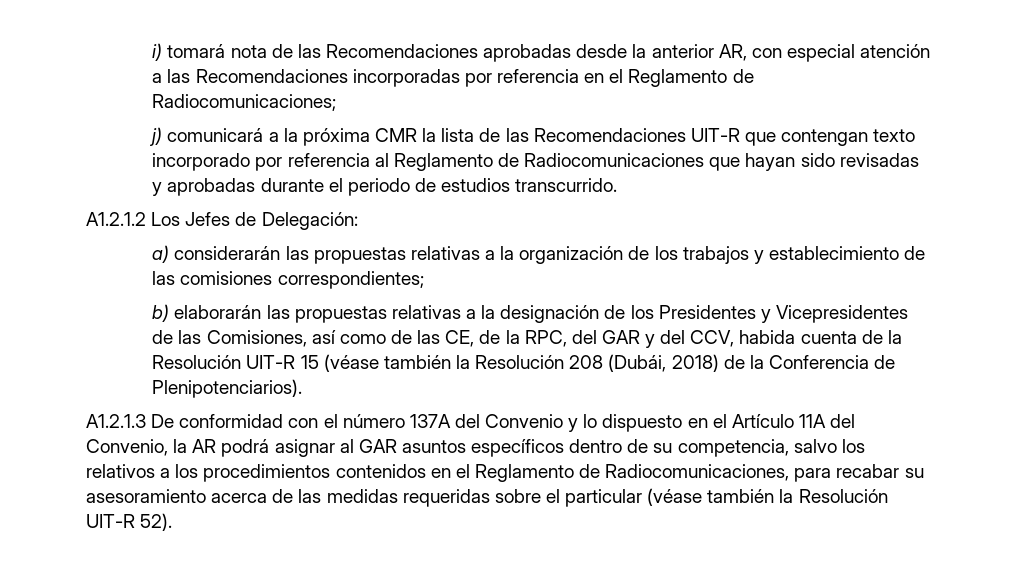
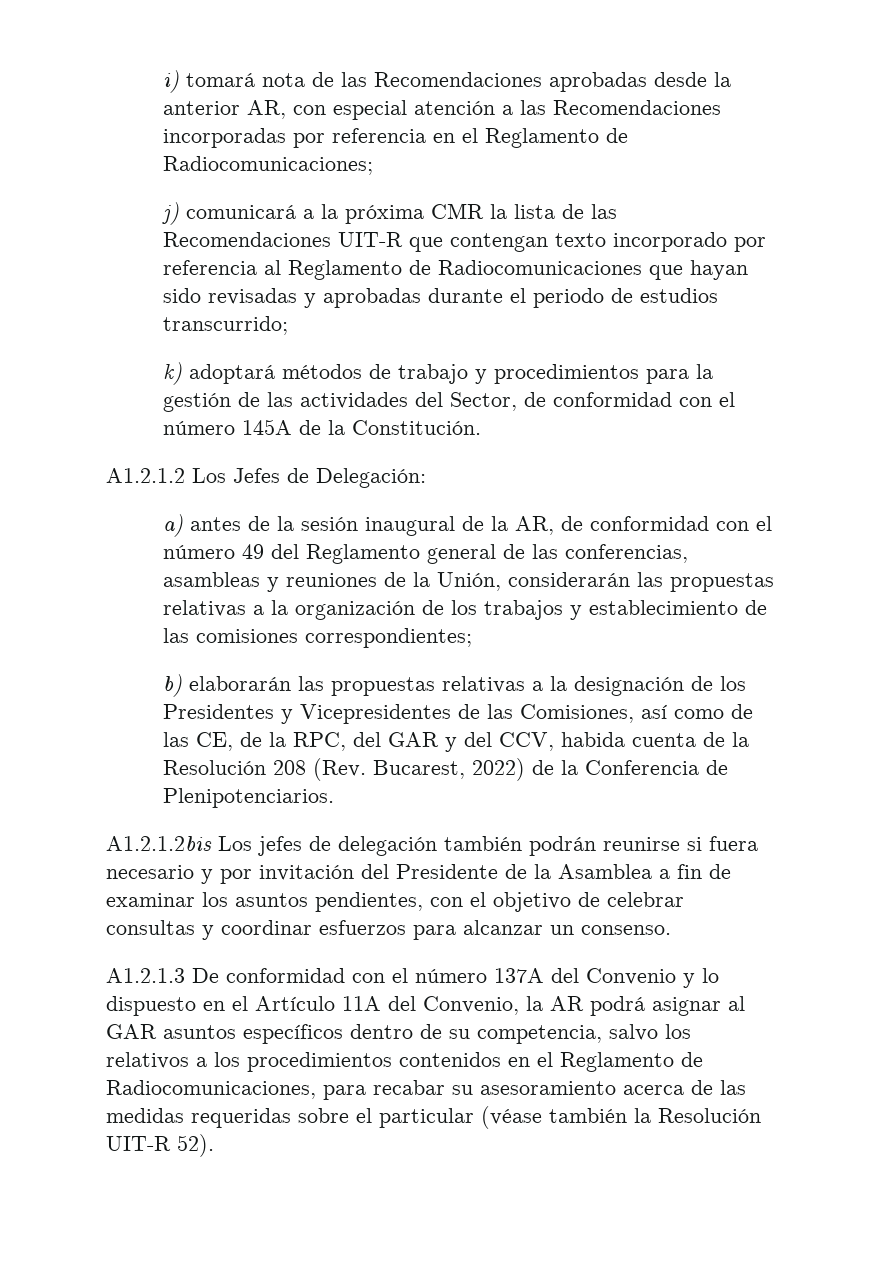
- j) comunicará a la próxima CMR la lista de las Recomendaciones UIT-R que contengan texto incorporado por referencia al Reglamento de Radiocomunicaciones que hayan sido revisadas y aprobadas durante el periodo de estudios transcurrido.
+ j) comunicará a la próxima CMR la lista de las Recomendaciones UIT-R que contengan texto incorporado por referencia al Reglamento de Radiocomunicaciones que hayan sido revisadas y aprobadas durante el periodo de estudios transcurrido;
+ k) adoptará métodos de trabajo y procedimientos para la gestión de las actividades del Sector, de conformidad con el número 145A de la Constitución.
- a) considerarán las propuestas relativas a la organización de los trabajos y establecimiento de las comisiones correspondientes;
+ a) antes de la sesión inaugural de la AR, de conformidad con el número 49 del Reglamento general de las conferencias, asambleas y reuniones de la Unión, considerarán las propuestas relativas a la organización de los trabajos y establecimiento de las comisiones correspondientes;
- b) elaborarán las propuestas relativas a la designación de los Presidentes y Vicepresidentes de las Comisiones, así como de las CE, de la RPC, del GAR y del CCV, habida cuenta de la Resolución UIT-R 15 (véase también la Resolución 208 (Dubái, 2018) de la Conferencia de Plenipotenciarios).
+ b) elaborarán las propuestas relativas a la designación de los Presidentes y Vicepresidentes de las Comisiones, así como de las CE, de la RPC, del GAR y del CCV, habida cuenta de la Resolución 208 (Rev. Bucarest, 2022) de la Conferencia de Plenipotenciarios.
+ A1.2.1.2bis Los jefes de delegación también podrán reunirse si fuera necesario y por invitación del Presidente de la Asamblea a fin de examinar los asuntos pendientes, con el objetivo de celebrar consultas y coordinar esfuerzos para alcanzar un consenso.

